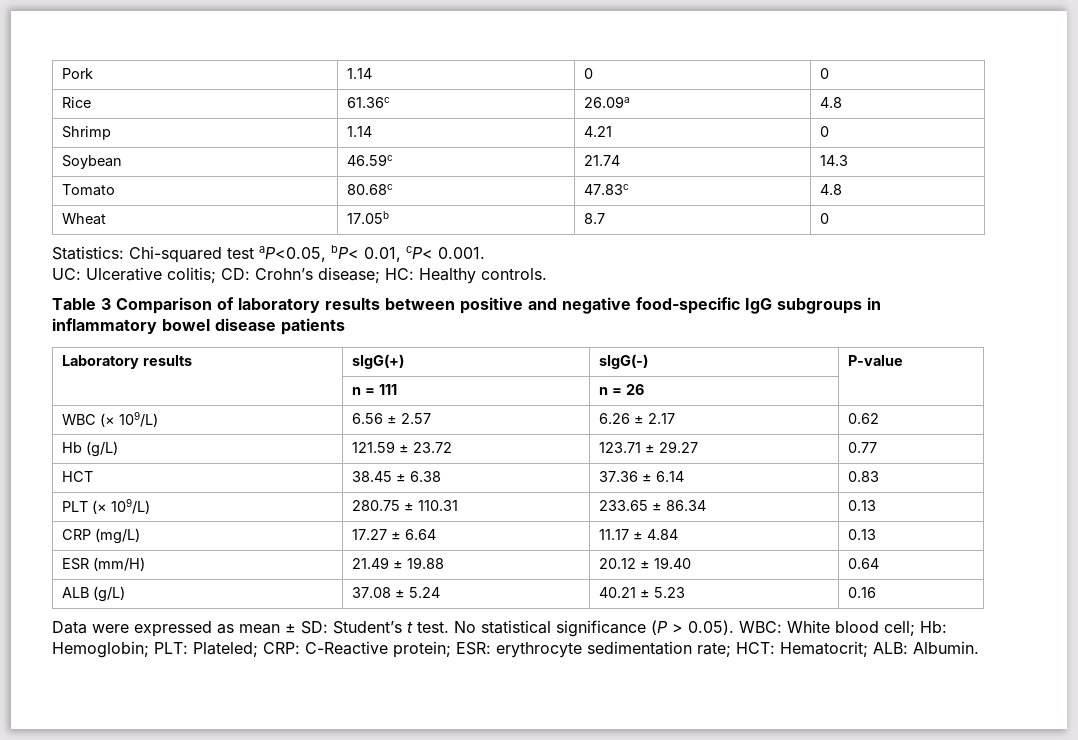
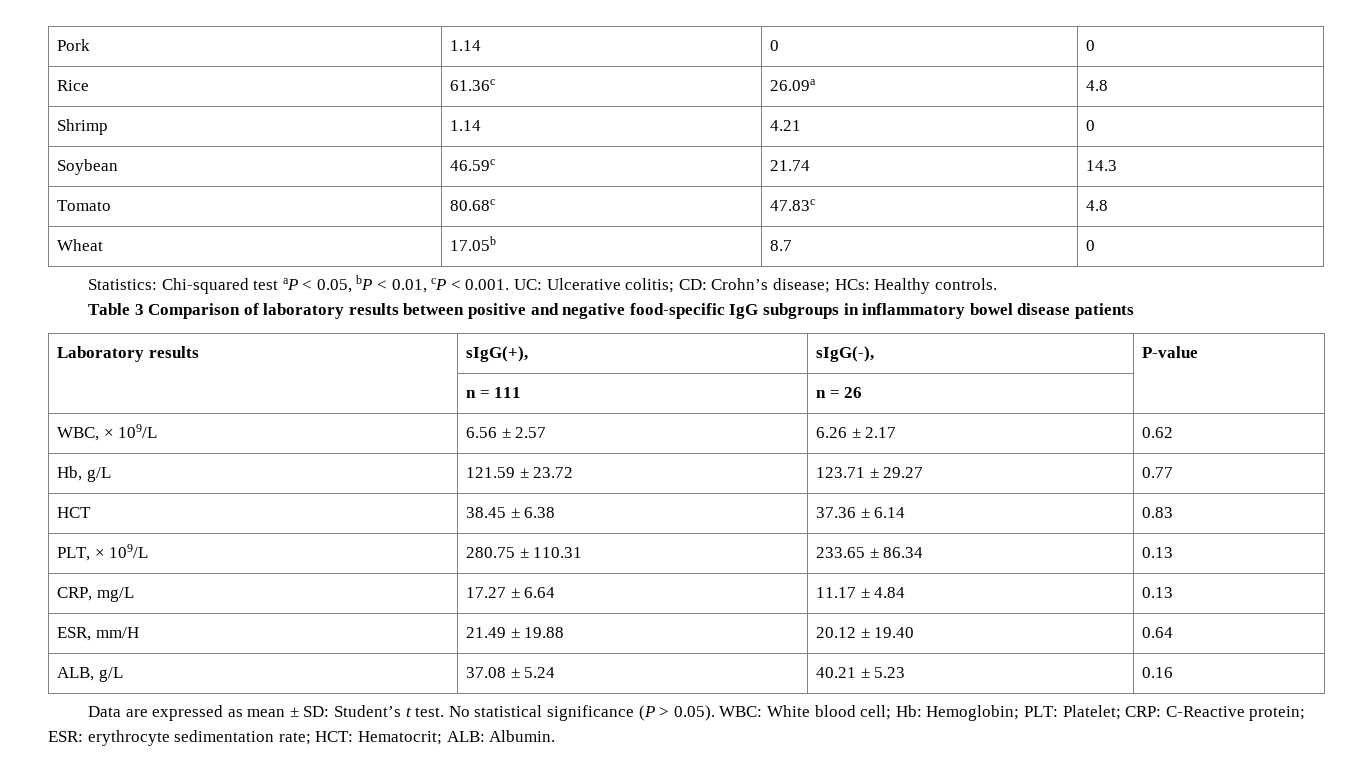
- Statistics: Chi-squared test aP<0.05, bP< 0.01, cP< 0.001.
- UC: Ulcerative colitis; CD: Crohn’s disease; HC: Healthy controls.
+ Statistics: Chi-squared test aP < 0.05, bP < 0.01, cP < 0.001. UC: Ulcerative colitis; CD: Crohn’s disease; HCs: Healthy controls.
- Laboratory results | sIgG(+) | sIgG(-) | P-value
+ Laboratory results | sIgG(+), | sIgG(-), | P-value
- WBC (× 109/L) | 6.56 ± 2.57 | 6.26 ± 2.17 | 0.62
+ WBC, × 109/L | 6.56 ± 2.57 | 6.26 ± 2.17 | 0.62
- Hb (g/L) | 121.59 ± 23.72 | 123.71 ± 29.27 | 0.77
+ Hb, g/L | 121.59 ± 23.72 | 123.71 ± 29.27 | 0.77
- PLT (× 109/L) | 280.75 ± 110.31 | 233.65 ± 86.34 | 0.13
+ PLT, × 109/L | 280.75 ± 110.31 | 233.65 ± 86.34 | 0.13
- CRP (mg/L) | 17.27 ± 6.64 | 11.17 ± 4.84 | 0.13
+ CRP, mg/L | 17.27 ± 6.64 | 11.17 ± 4.84 | 0.13
- ESR (mm/H) | 21.49 ± 19.88 | 20.12 ± 19.40 | 0.64
+ ESR, mm/H | 21.49 ± 19.88 | 20.12 ± 19.40 | 0.64
- ALB (g/L) | 37.08 ± 5.24 | 40.21 ± 5.23 | 0.16
+ ALB, g/L | 37.08 ± 5.24 | 40.21 ± 5.23 | 0.16
- Data were expressed as mean ± SD: Student’s t test.
+ Data are expressed as mean ± SD: Student’s t test.
- No statistical significance (P > 0.05). WBC: White blood cell; Hb: Hemoglobin; PLT: Plateled; CRP: C-Reactive protein; ESR: erythrocyte sedimentation rate; HCT: Hematocrit; ALB: Albumin.
+ No statistical significance (P > 0.05). WBC: White blood cell; Hb: Hemoglobin; PLT: Platelet; CRP: C-Reactive protein; ESR: erythrocyte sedimentation rate; HCT: Hematocrit; ALB: Albumin.

